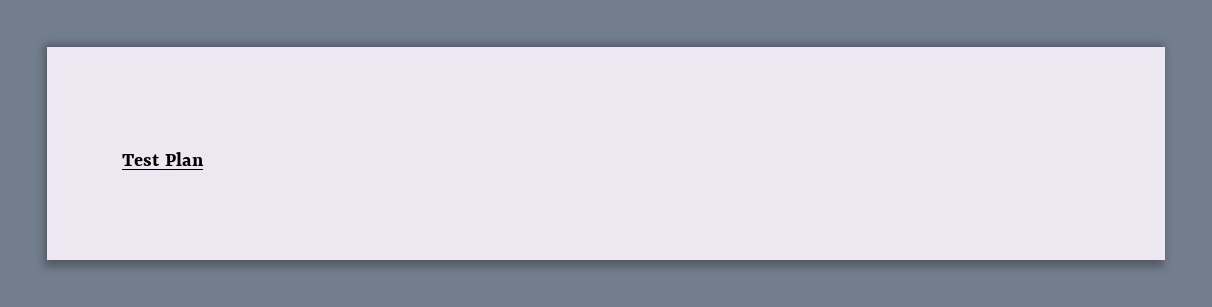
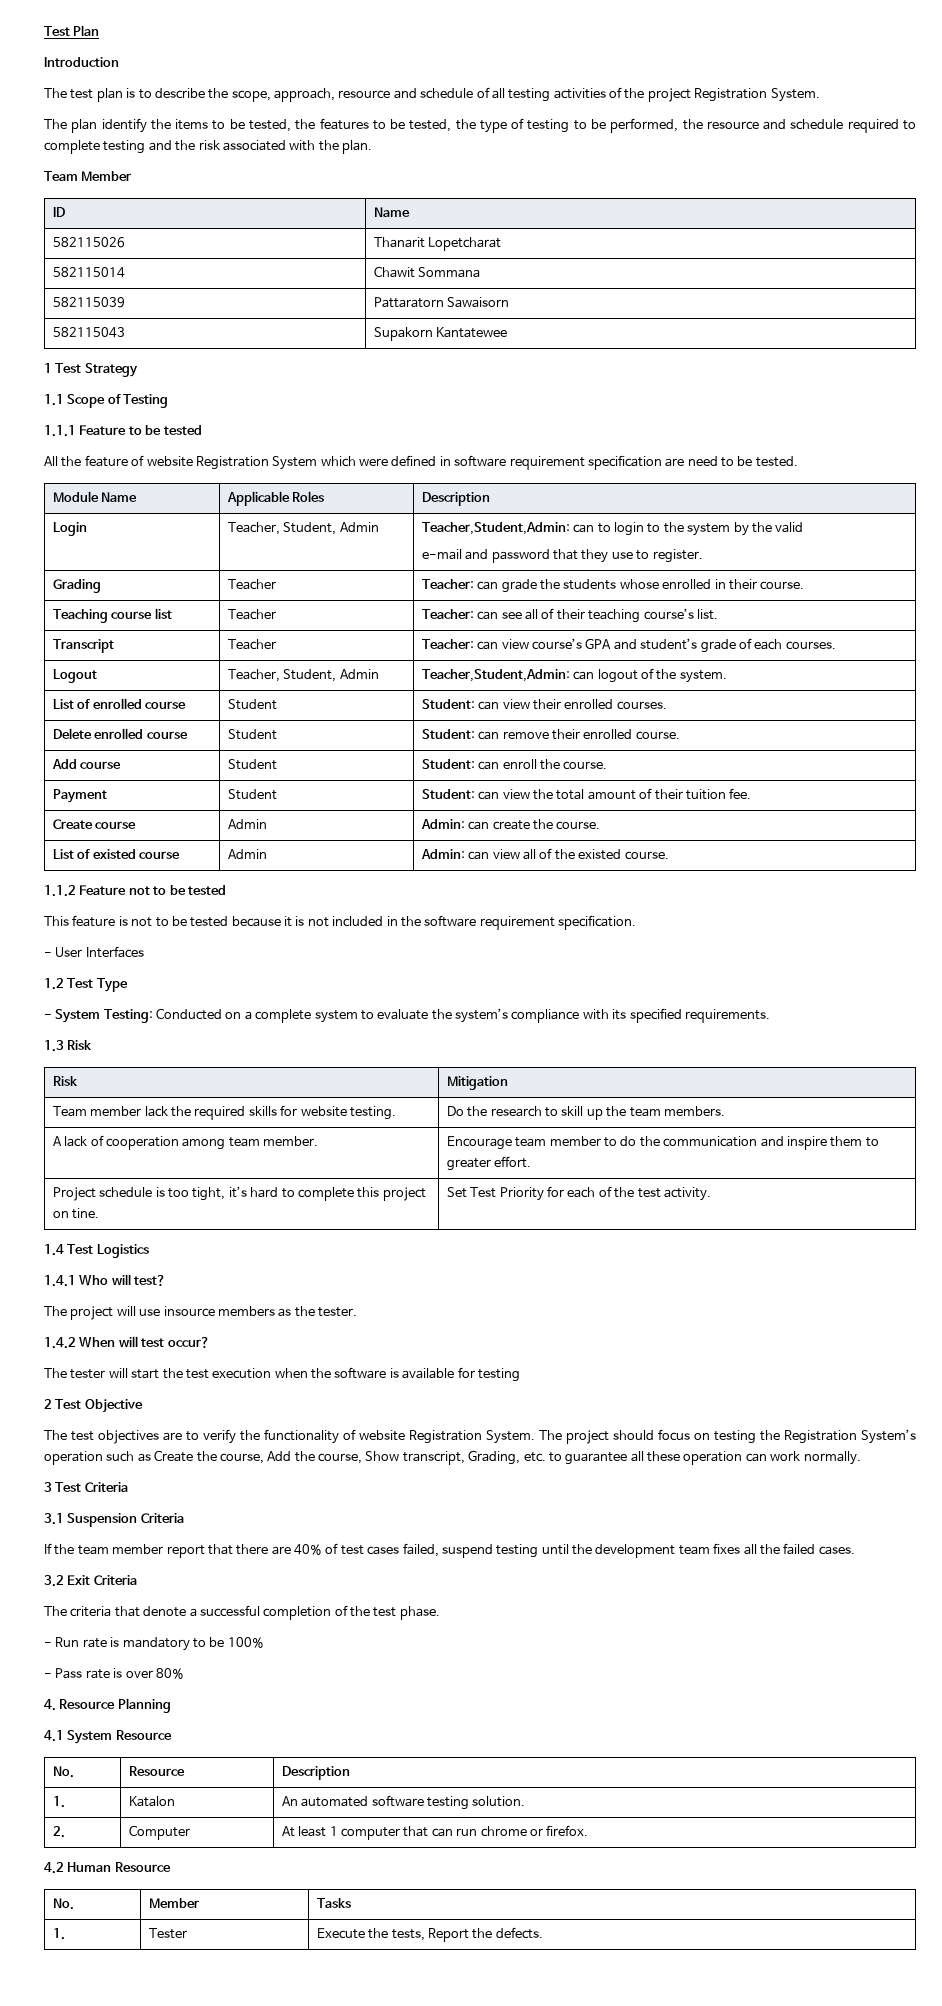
+ Introduction
+ The test plan is to describe the scope, approach, resource and schedule of all testing activities of the project Registration System.
+ The plan identify the items to be tested, the features to be tested, the type of testing to be performed, the resource and schedule required to complete testing and the risk associated with the plan.
+ Team Member
+ ID | Name
+ 582115026 | Thanarit Lopetcharat
+ 582115014 | Chawit Sommana
+ 582115039 | Pattaratorn Sawaisorn
+ 582115043 | Supakorn Kantatewee
+ 1 Test Strategy
+ 1.1 Scope of Testing
+ 1.1.1 Feature to be tested
+ All the feature of website Registration System which were defined in software requirement specification are need to be tested.
+ Module Name | Applicable Roles | Description
+ Login | Teacher, Student, Admin | Teacher,Student,Admin: can to login to the system by the valid
+ e-mail and password that they use to register.
+ Grading | Teacher | Teacher: can grade the students whose enrolled in their course.
+ Teaching course list | Teacher | Teacher: can see all of their teaching course’s list.
+ Transcript | Teacher | Teacher: can view course’s GPA and student’s grade of each courses.
+ Logout | Teacher, Student, Admin | Teacher,Student,Admin: can logout of the system.
+ List of enrolled course | Student | Student: can view their enrolled courses.
+ Delete enrolled course | Student | Student: can remove their enrolled course.
+ Add course | Student | Student: can enroll the course.
+ Payment | Student | Student: can view the total amount of their tuition fee.
+ Create course | Admin | Admin: can create the course.
+ List of existed course | Admin | Admin: can view all of the existed course.
+ 1.1.2 Feature not to be tested
+ This feature is not to be tested because it is not included in the software requirement specification.
+ - User Interfaces
+ 1.2 Test Type
+ - System Testing: Conducted on a complete system to evaluate the system’s compliance with its specified requirements.
+ 1.3 Risk
+ Risk | Mitigation
+ Team member lack the required skills for website testing. | Do the research to skill up the team members.
+ A lack of cooperation among team member. | Encourage team member to do the communication and inspire them to greater effort.
+ Project schedule is too tight, it’s hard to complete this project on tine. | Set Test Priority for each of the test activity.
+ 1.4 Test Logistics
+ 1.4.1 Who will test?
+ The project will use insource members as the tester.
+ 1.4.2 When will test occur?
+ The tester will start the test execution when the software is available for testing
+ 2 Test Objective
+ The test objectives are to verify the functionality of website Registration System. The project should focus on testing the Registration System’s operation such as Create the course, Add the course, Show transcript, Grading, etc. to guarantee all these operation can work normally.
+ 3 Test Criteria
+ 3.1 Suspension Criteria
+ If the team member report that there are 40% of test cases failed, suspend testing until the development team fixes all the failed cases.
+ 3.2 Exit Criteria
+ The criteria that denote a successful completion of the test phase.
+ - Run rate is mandatory to be 100%
+ - Pass rate is over 80%
+ 4. Resource Planning
+ 4.1 System Resource
+ No. | Resource | Description
+ 1. | Katalon | An automated software testing solution.
+ 2. | Computer | At least 1 computer that can run chrome or firefox.
+ 4.2 Human Resource
+ No. | Member | Tasks
+ 1. | Tester | Execute the tests, Report the defects.

